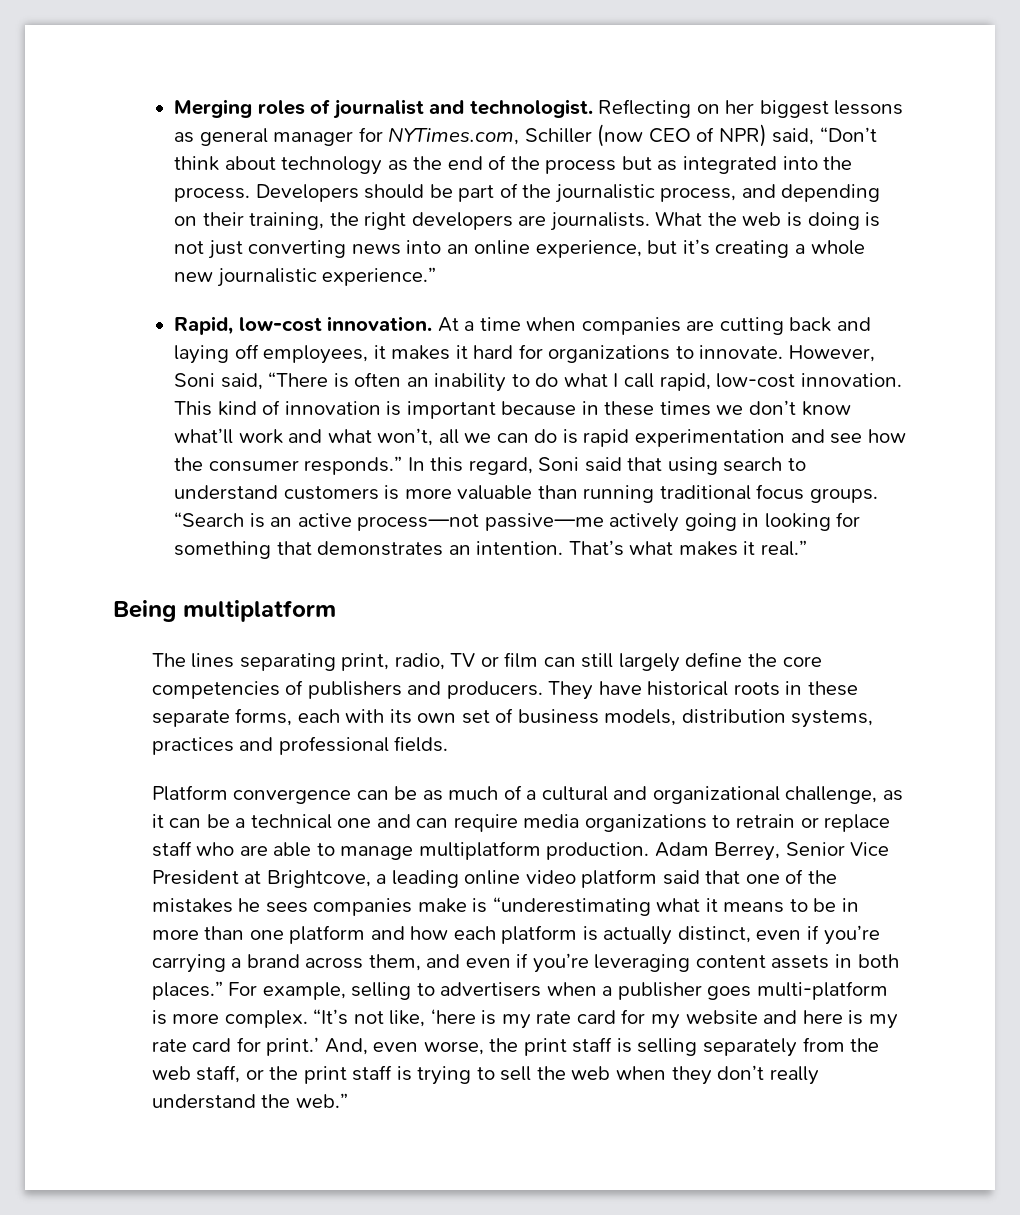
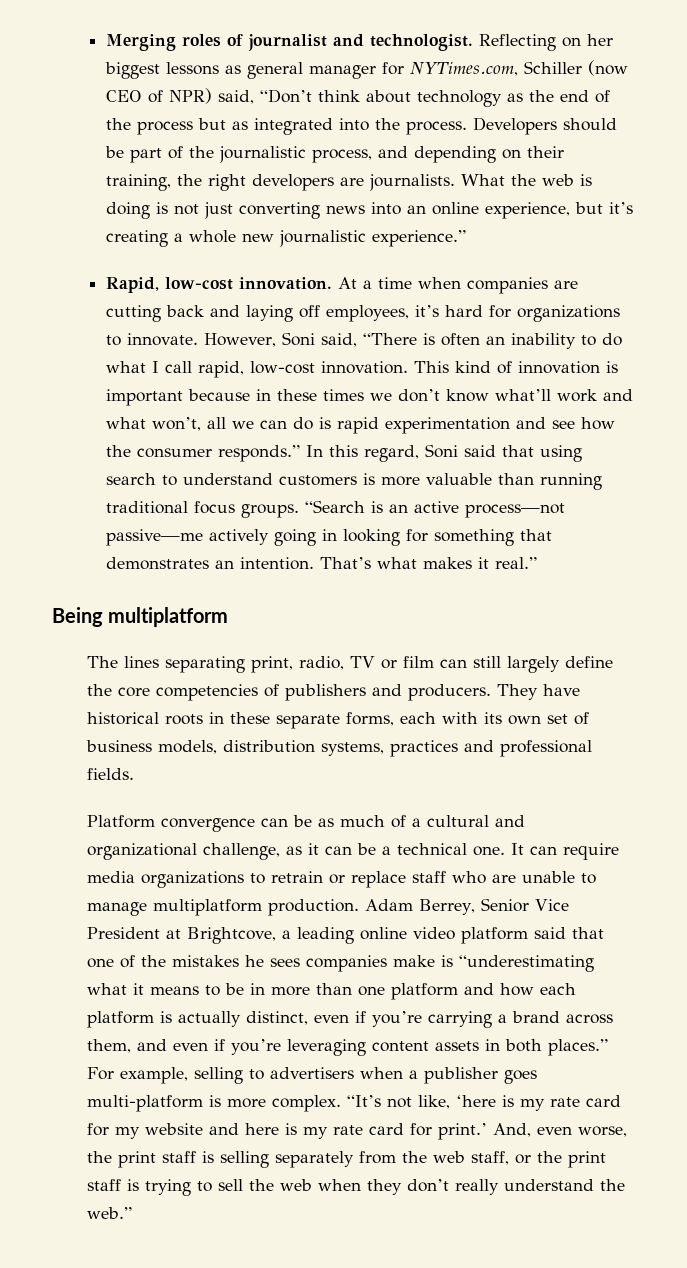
- At a time when companies are cutting back and laying off employees, it makes it hard for organizations to innovate.
+ At a time when companies are cutting back and laying off employees, it’s hard for organizations to innovate.
- Platform convergence can be as much of a cultural and organizational challenge, as it can be a technical one and can require media organizations to retrain or replace staff who are able to manage multiplatform production.
+ Platform convergence can be as much of a cultural and organizational challenge, as it can be a technical one. It can require media organizations to retrain or replace staff who are unable to manage multiplatform production.

